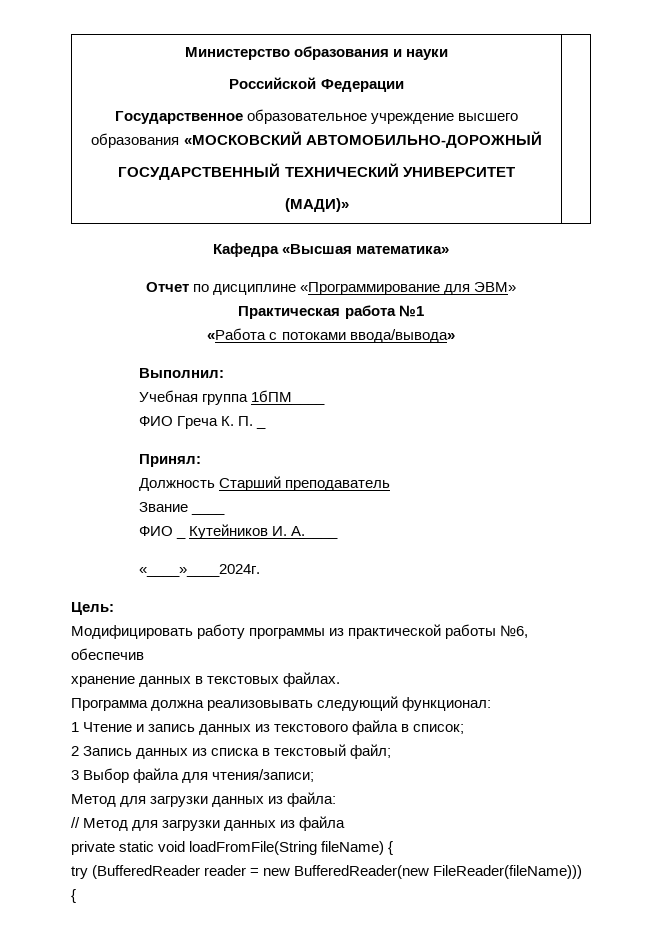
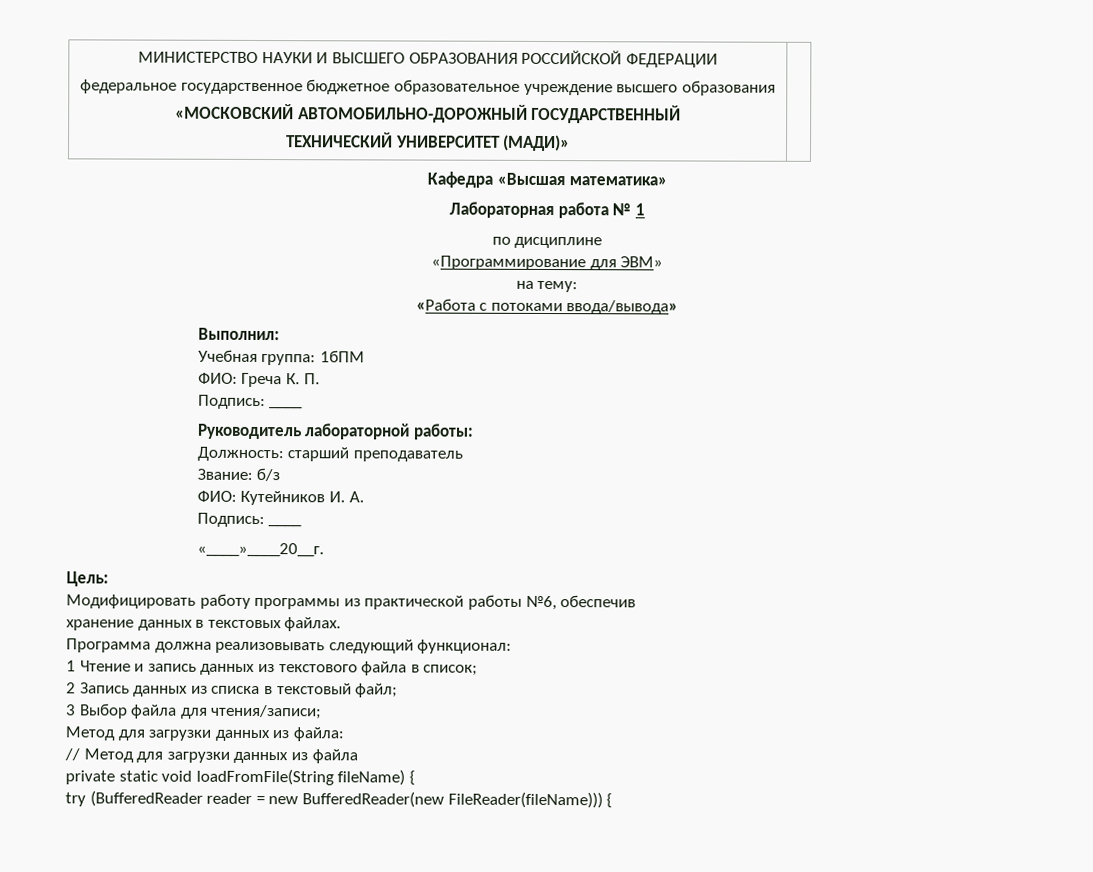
- Министерство образования и науки
- Российской Федерации
- Государственное образовательное учреждение высшего образования «МОСКОВСКИЙ АВТОМОБИЛЬНО-ДОРОЖНЫЙ
- ГОСУДАРСТВЕННЫЙ ТЕХНИЧЕСКИЙ УНИВЕРСИТЕТ
- (МАДИ)» |
+ МИНИСТЕРСТВО НАУКИ И ВЫСШЕГО ОБРАЗОВАНИЯ РОССИЙСКОЙ ФЕДЕРАЦИИ
+ федеральное государственное бюджетное образовательное учреждение высшего образования
+ «МОСКОВСКИЙ АВТОМОБИЛЬНО-ДОРОЖНЫЙ ГОСУДАРСТВЕННЫЙ
+ ТЕХНИЧЕСКИЙ УНИВЕРСИТЕТ (МАДИ)» |
- Отчет по дисциплине «Программирование для ЭВМ»
+ Лабораторная работа № 1
+ по дисциплине
+ «Программирование для ЭВМ»
- Практическая работа №1
+ на тему:
- Учебная группа 1бПМ____
- ФИО Греча К. П. _
- Принял:
- Должность Старший преподаватель
- Звание ____
- ФИО _ Кутейников И. А.____
- «____»____2024г.
+ Учебная группа: 1бПМ
+ ФИО: Греча К. П.
+ Подпись: ____
+ Руководитель лабораторной работы:
+ Должность: старший преподаватель
+ Звание: б/з
+ ФИО: Кутейников И. А.
+ Подпись: ____
+ «____»____20__г.

